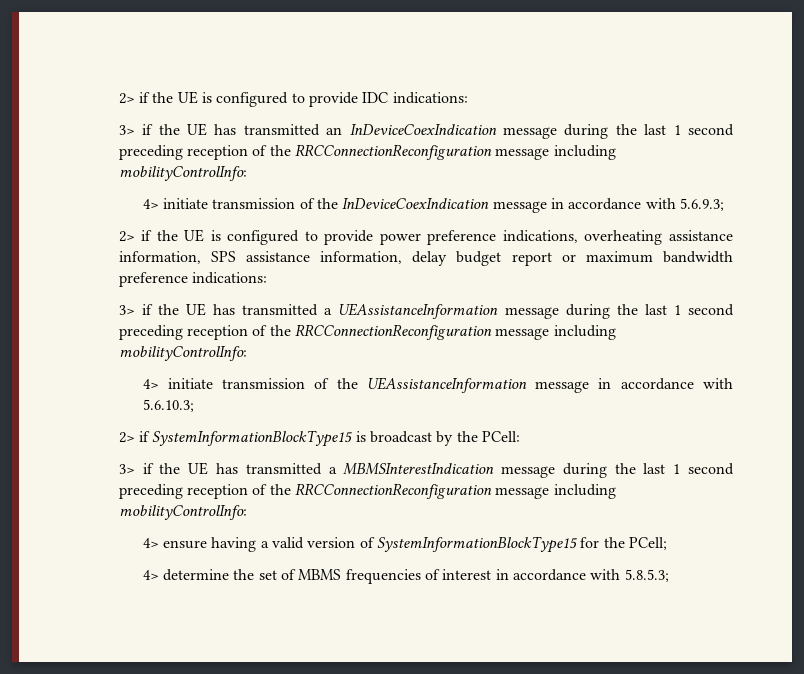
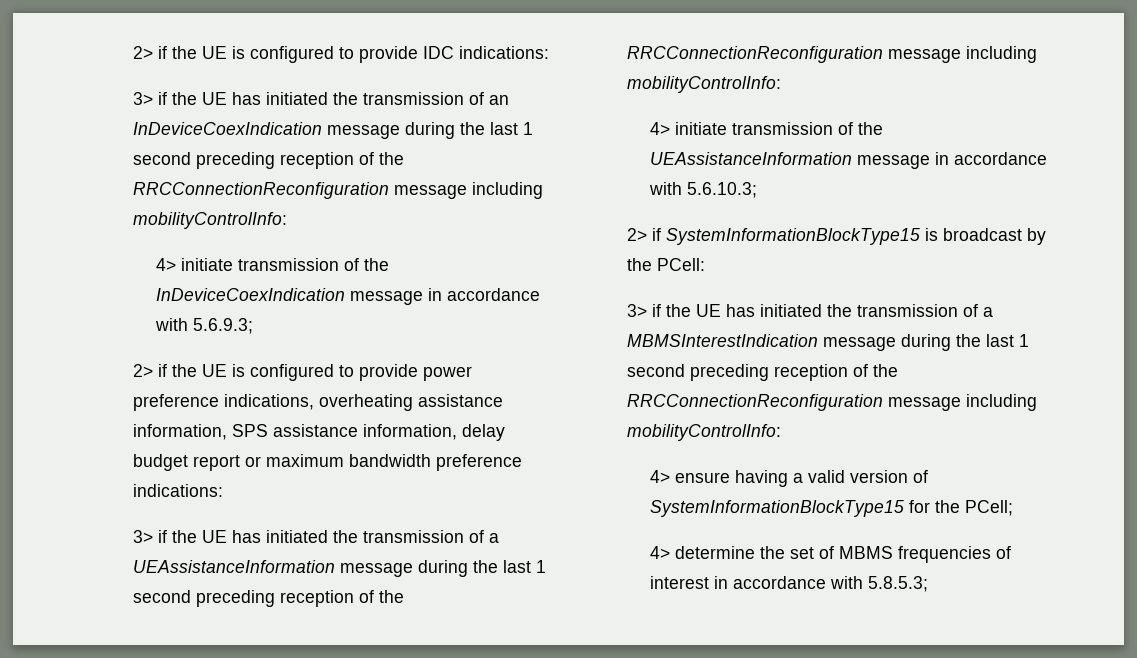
- 3> if the UE has transmitted an InDeviceCoexIndication message during the last 1 second preceding reception of the RRCConnectionReconfiguration message including mobilityControlInfo:
+ 3> if the UE has initiated the transmission of an InDeviceCoexIndication message during the last 1 second preceding reception of the RRCConnectionReconfiguration message including mobilityControlInfo:
- 3> if the UE has transmitted a UEAssistanceInformation message during the last 1 second preceding reception of the RRCConnectionReconfiguration message including mobilityControlInfo:
+ 3> if the UE has initiated the transmission of a UEAssistanceInformation message during the last 1 second preceding reception of the RRCConnectionReconfiguration message including mobilityControlInfo:
- 3> if the UE has transmitted a MBMSInterestIndication message during the last 1 second preceding reception of the RRCConnectionReconfiguration message including mobilityControlInfo:
+ 3> if the UE has initiated the transmission of a MBMSInterestIndication message during the last 1 second preceding reception of the RRCConnectionReconfiguration message including mobilityControlInfo:

